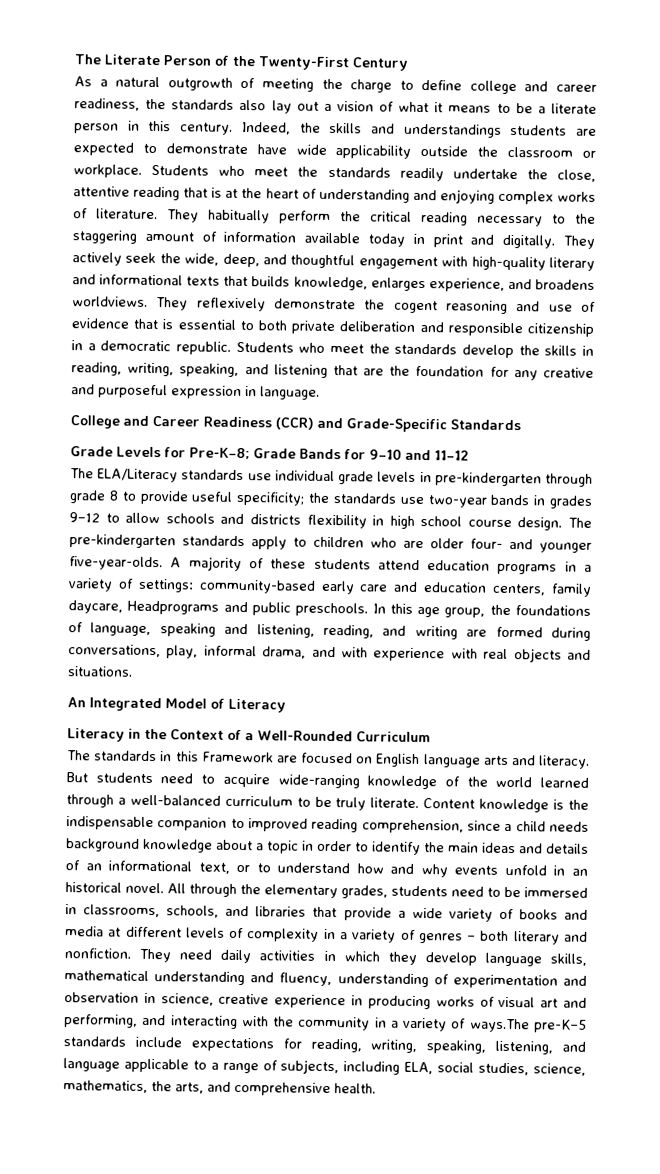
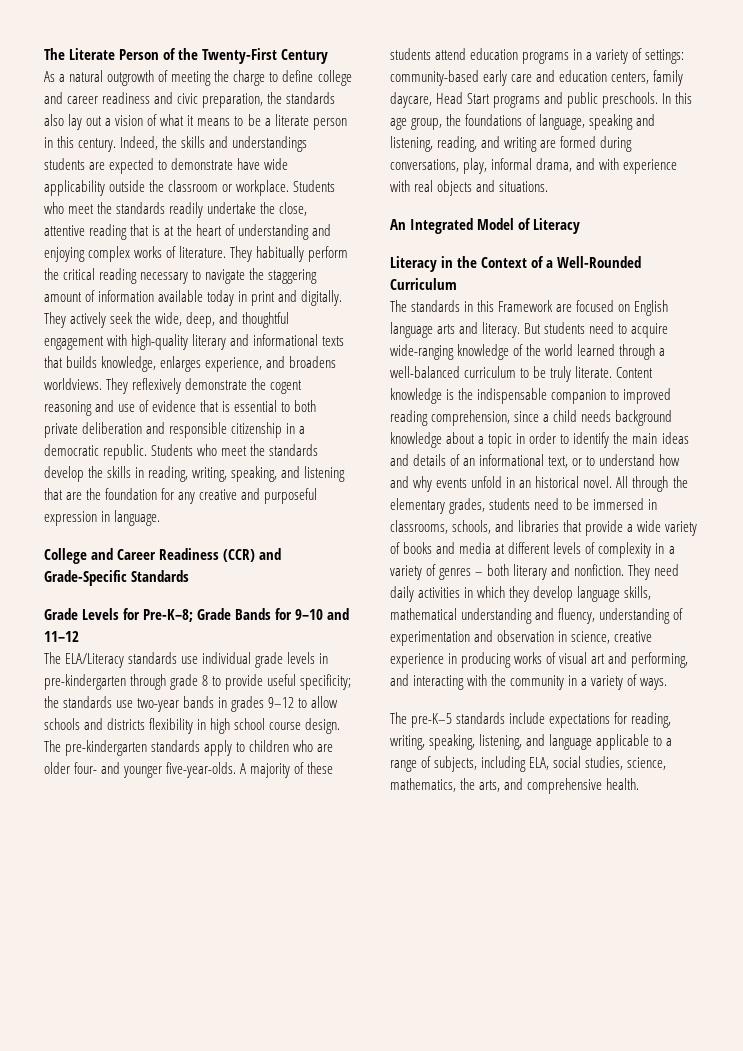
- As a natural outgrowth of meeting the charge to define college and career readiness, the standards also lay out a vision of what it means to be a literate person in this century.
+ As a natural outgrowth of meeting the charge to define college and career readiness and civic preparation, the standards also lay out a vision of what it means to be a literate person in this century.
- They habitually perform the critical reading necessary to the staggering amount of information available today in print and digitally.
+ They habitually perform the critical reading necessary to navigate the staggering amount of information available today in print and digitally.
- A majority of these students attend education programs in a variety of settings: community-based early care and education centers, family daycare, Headprograms and public preschools.
+ A majority of these students attend education programs in a variety of settings: community-based early care and education centers, family daycare, Head Start programs and public preschools.
- They need daily activities in which they develop language skills, mathematical understanding and fluency, understanding of experimentation and observation in science, creative experience in producing works of visual art and performing, and interacting with the community in a variety of ways.The pre-K–5 standards include expectations for reading, writing, speaking, listening, and language applicable to a range of subjects, including ELA, social studies, science, mathematics, the arts, and comprehensive health.
+ They need daily activities in which they develop language skills, mathematical understanding and fluency, understanding of experimentation and observation in science, creative experience in producing works of visual art and performing, and interacting with the community in a variety of ways.
+ The pre-K–5 standards include expectations for reading, writing, speaking, listening, and language applicable to a range of subjects, including ELA, social studies, science, mathematics, the arts, and comprehensive health.

